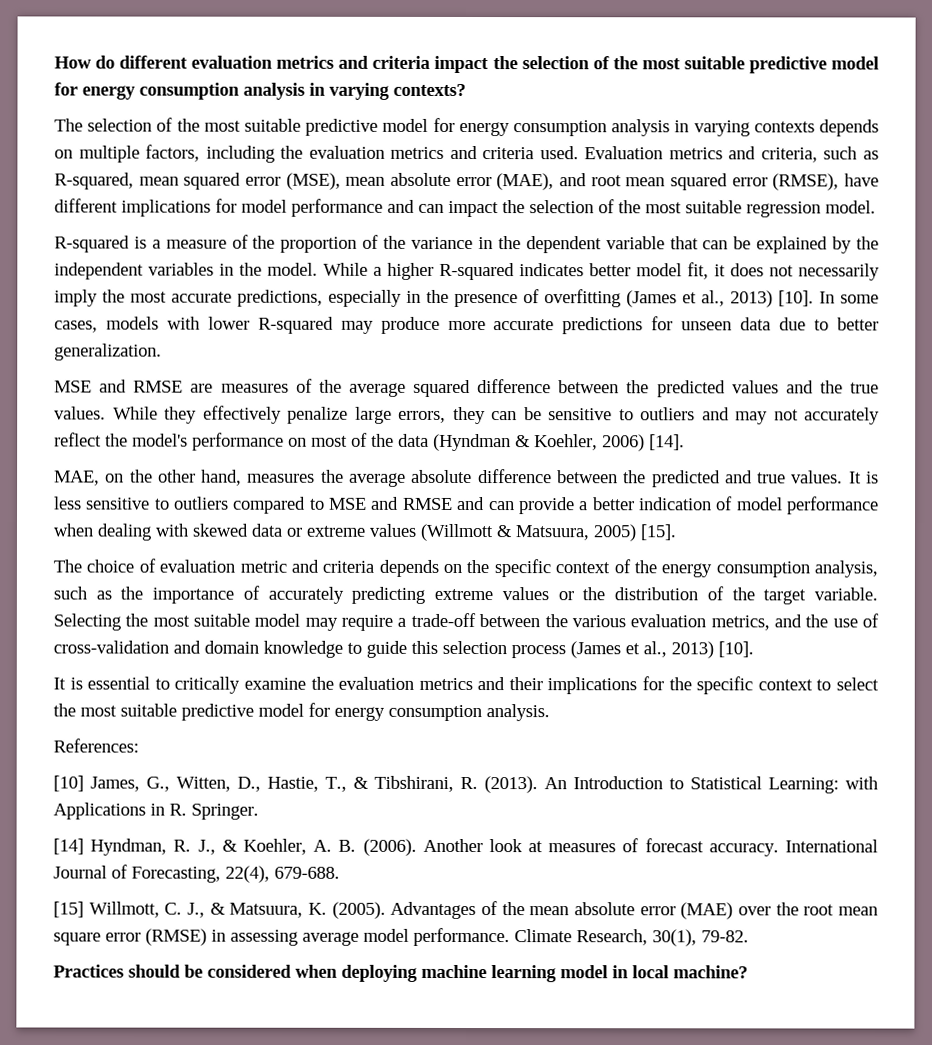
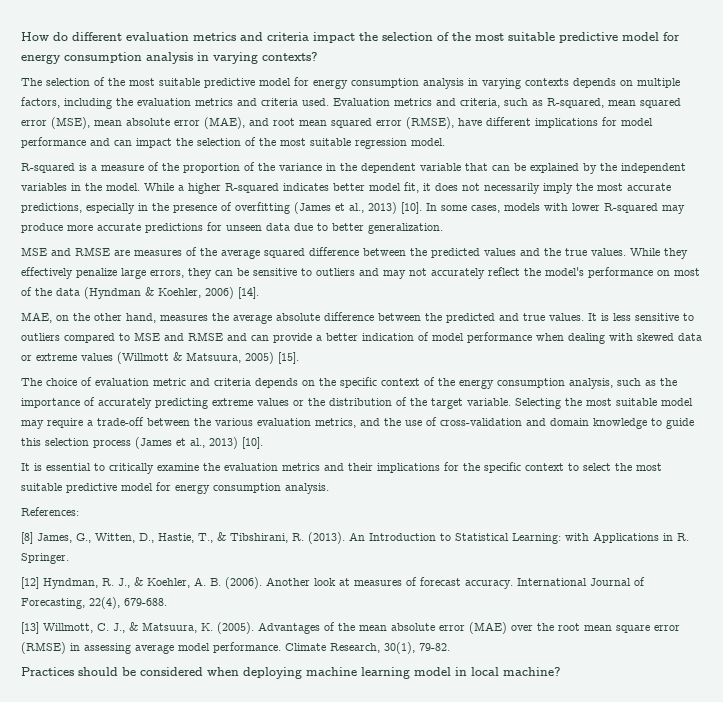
- [10] James, G., Witten, D., Hastie, T., & Tibshirani, R. (2013).
+ [8] James, G., Witten, D., Hastie, T., & Tibshirani, R. (2013).
- [14] Hyndman, R. J., & Koehler, A. B. (2006).
+ [12] Hyndman, R. J., & Koehler, A. B. (2006).
- [15] Willmott, C. J., & Matsuura, K. (2005).
+ [13] Willmott, C. J., & Matsuura, K. (2005).

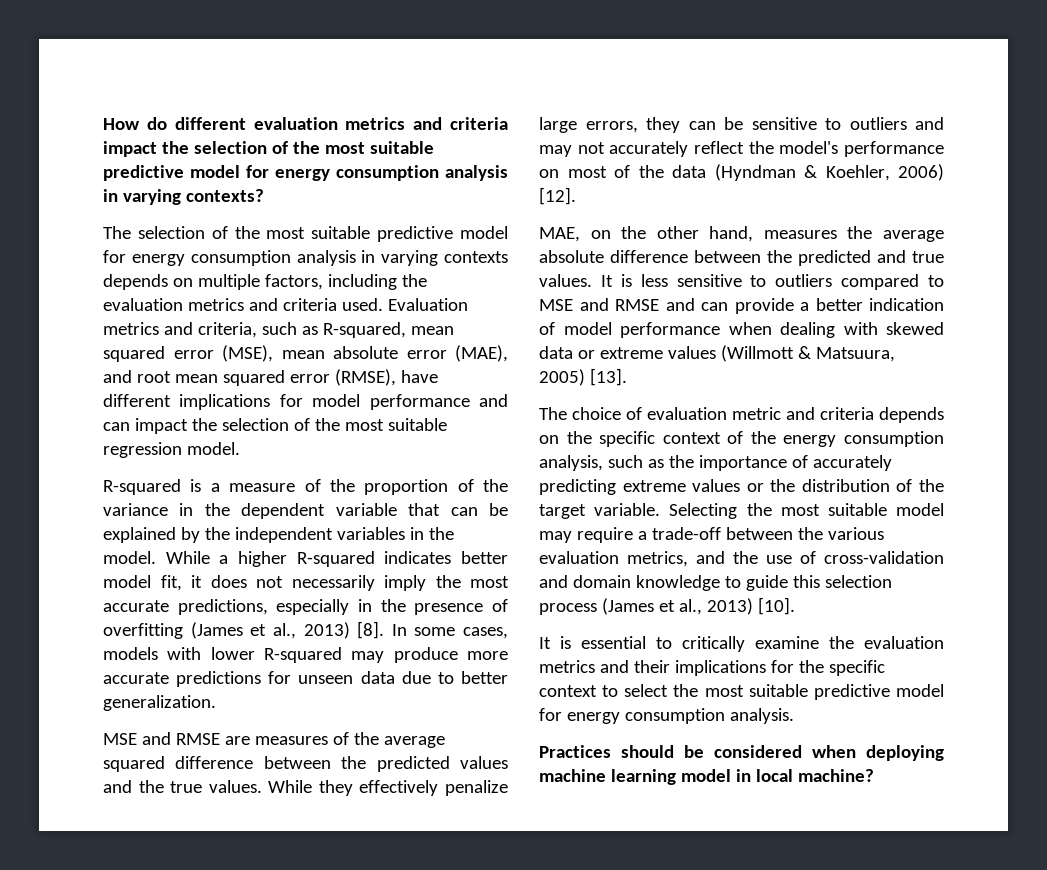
- While a higher R-squared indicates better model fit, it does not necessarily imply the most accurate predictions, especially in the presence of overfitting (James et al., 2013) [10].
+ While a higher R-squared indicates better model fit, it does not necessarily imply the most accurate predictions, especially in the presence of overfitting (James et al., 2013) [8].
- While they effectively penalize large errors, they can be sensitive to outliers and may not accurately reflect the model's performance on most of the data (Hyndman & Koehler, 2006) [14].
+ While they effectively penalize large errors, they can be sensitive to outliers and may not accurately reflect the model's performance on most of the data (Hyndman & Koehler, 2006) [12].
- It is less sensitive to outliers compared to MSE and RMSE and can provide a better indication of model performance when dealing with skewed data or extreme values (Willmott & Matsuura, 2005) [15].
+ It is less sensitive to outliers compared to MSE and RMSE and can provide a better indication of model performance when dealing with skewed data or extreme values (Willmott & Matsuura, 2005) [13].
- References:
- [8] James, G., Witten, D., Hastie, T., & Tibshirani, R. (2013). An Introduction to Statistical Learning: with Applications in R. Springer.
- [12] Hyndman, R. J., & Koehler, A. B. (2006). Another look at measures of forecast accuracy. International Journal of Forecasting, 22(4), 679-688.
- [13] Willmott, C. J., & Matsuura, K. (2005). Advantages of the mean absolute error (MAE) over the root mean square error (RMSE) in assessing average model performance. Climate Research, 30(1), 79-82.

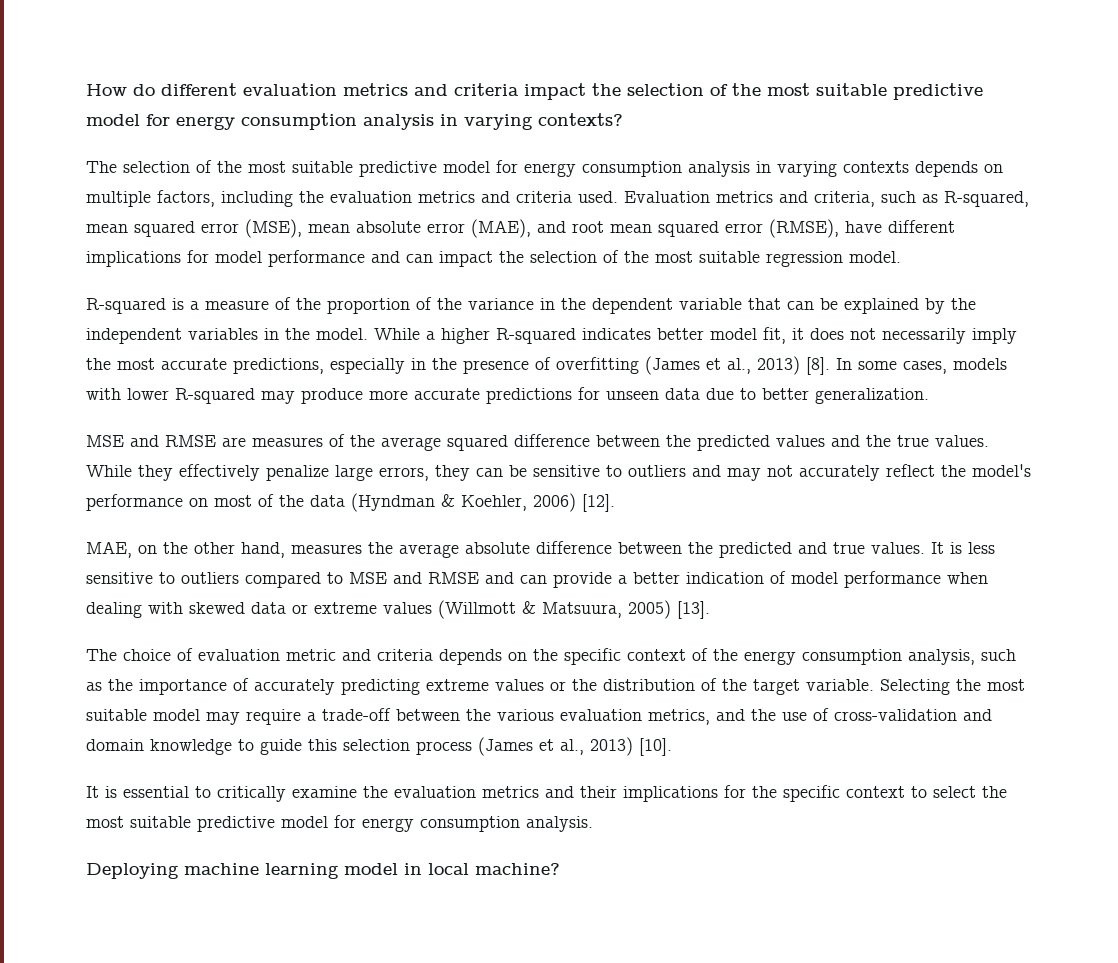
- Practices should be considered when deploying machine learning model in local machine?
+ Deploying machine learning model in local machine?

